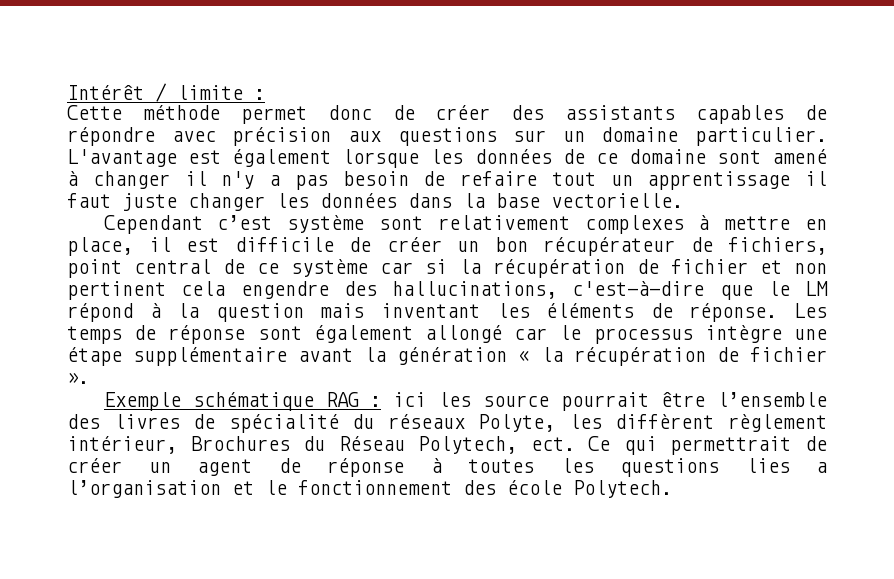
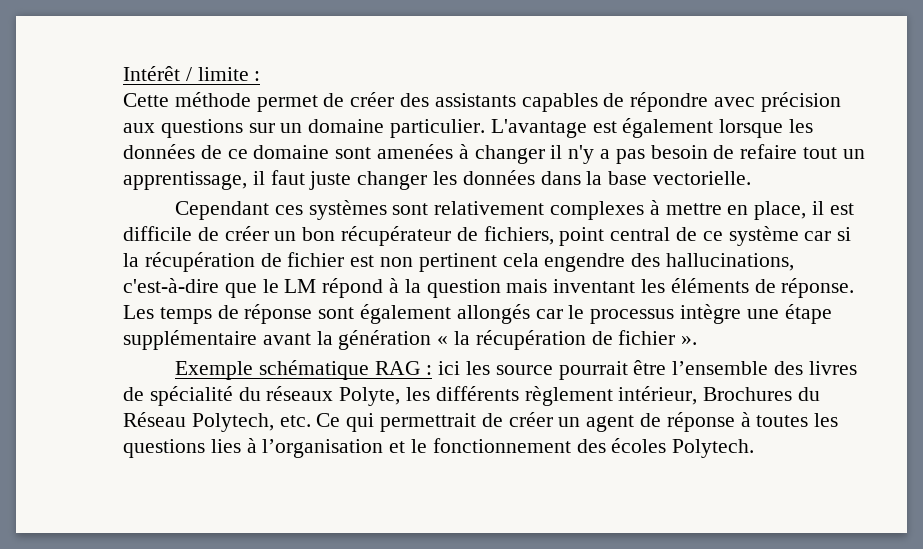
- Cette méthode permet donc de créer des assistants capables de répondre avec précision aux questions sur un domaine particulier.
+ Cette méthode permet de créer des assistants capables de répondre avec précision aux questions sur un domaine particulier.
- L'avantage est également lorsque les données de ce domaine sont amené à changer il n'y a pas besoin de refaire tout un apprentissage il faut juste changer les données dans la base vectorielle.
+ L'avantage est également lorsque les données de ce domaine sont amenées à changer il n'y a pas besoin de refaire tout un apprentissage, il faut juste changer les données dans la base vectorielle.
- Cependant c’est système sont relativement complexes à mettre en place, il est difficile de créer un bon récupérateur de fichiers, point central de ce système car si la récupération de fichier et non pertinent cela engendre des hallucinations, c'est-à-dire que le LM répond à la question mais inventant les éléments de réponse.
+ Cependant ces systèmes sont relativement complexes à mettre en place, il est difficile de créer un bon récupérateur de fichiers, point central de ce système car si la récupération de fichier est non pertinent cela engendre des hallucinations, c'est-à-dire que le LM répond à la question mais inventant les éléments de réponse.
- Les temps de réponse sont également allongé car le processus intègre une étape supplémentaire avant la génération « la récupération de fichier ».
+ Les temps de réponse sont également allongés car le processus intègre une étape supplémentaire avant la génération « la récupération de fichier ».
- Exemple schématique RAG : ici les source pourrait être l’ensemble des livres de spécialité du réseaux Polyte, les diffèrent règlement intérieur, Brochures du Réseau Polytech, ect. Ce qui permettrait de créer un agent de réponse à toutes les questions lies a l’organisation et le fonctionnement des école Polytech.
+ Exemple schématique RAG : ici les source pourrait être l’ensemble des livres de spécialité du réseaux Polyte, les différents règlement intérieur, Brochures du Réseau Polytech, etc. Ce qui permettrait de créer un agent de réponse à toutes les questions lies à l’organisation et le fonctionnement des écoles Polytech.

